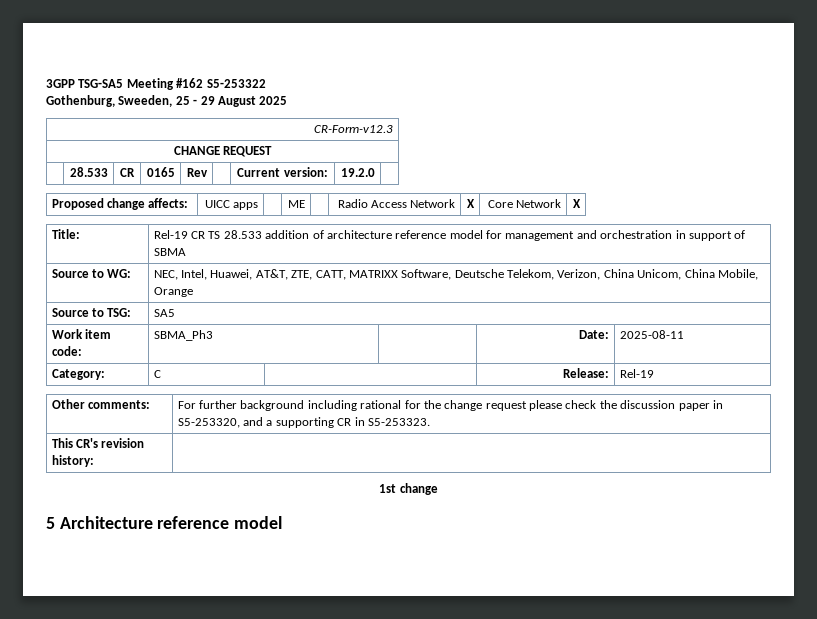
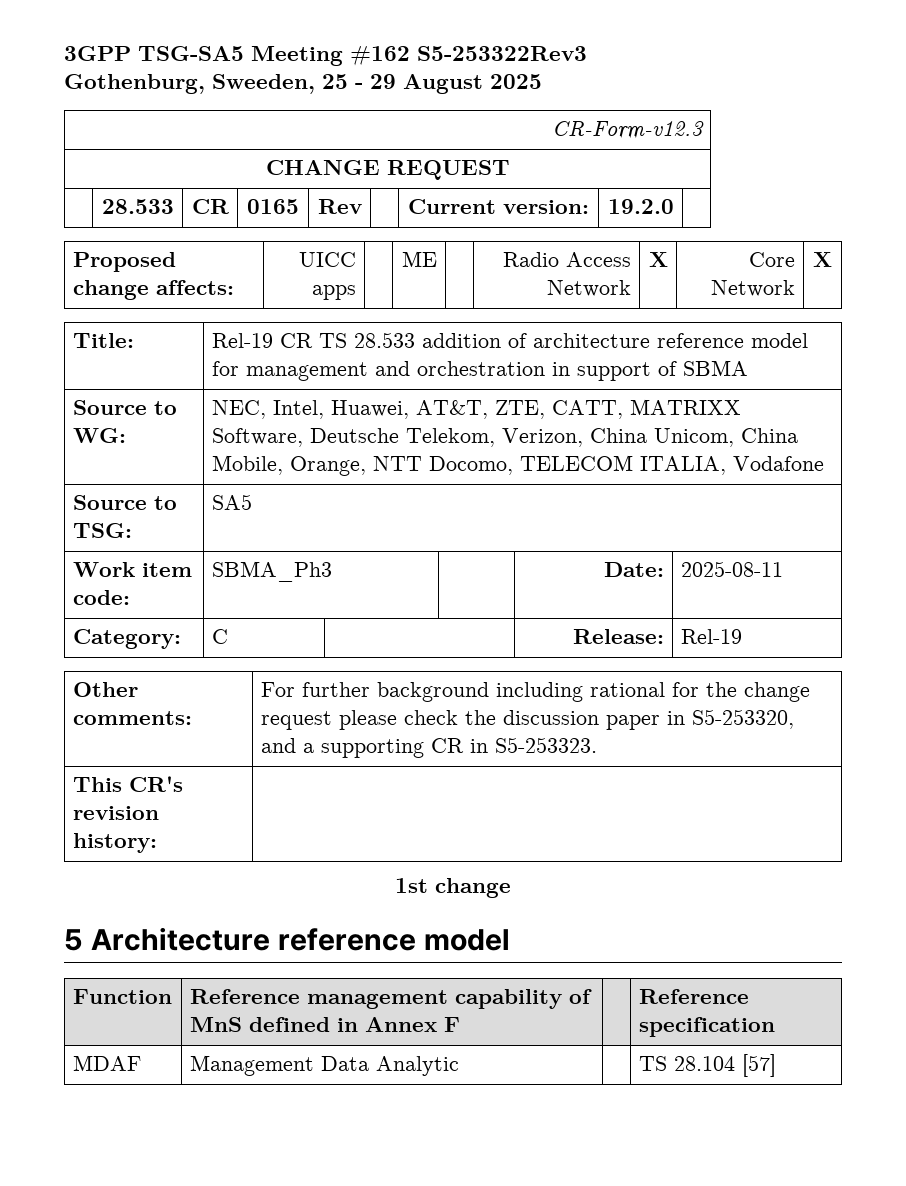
- 3GPP TSG-SA5 Meeting #162 S5-253322
+ 3GPP TSG-SA5 Meeting #162 S5-253322Rev3
- Source to WG: | NEC, Intel, Huawei, AT&T, ZTE, CATT, MATRIXX Software, Deutsche Telekom, Verizon, China Unicom, China Mobile, Orange
+ Source to WG: | NEC, Intel, Huawei, AT&T, ZTE, CATT, MATRIXX Software, Deutsche Telekom, Verizon, China Unicom, China Mobile, Orange, NTT Docomo, TELECOM ITALIA, Vodafone
+ Function | Reference management capability of MnS defined in Annex F | | Reference specification
+ MDAF | Management Data Analytic | | TS 28.104 [57]

